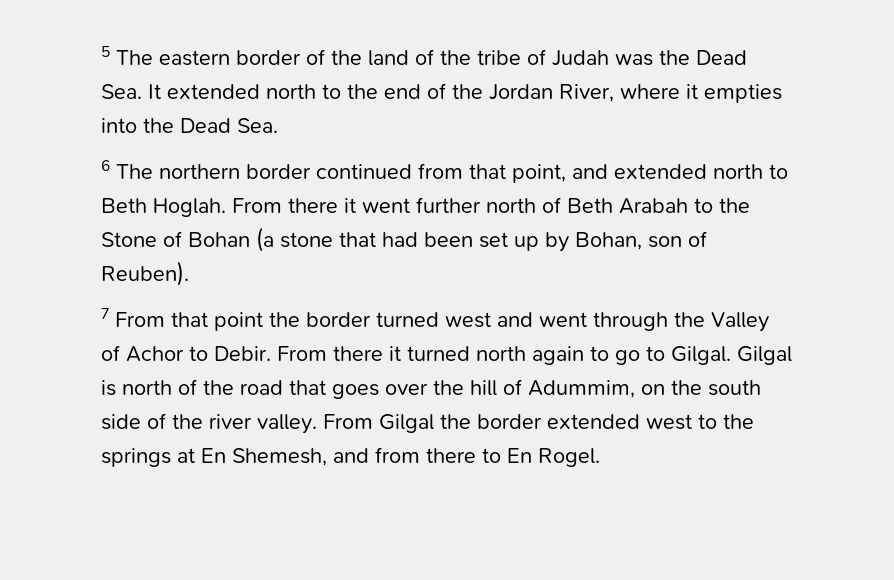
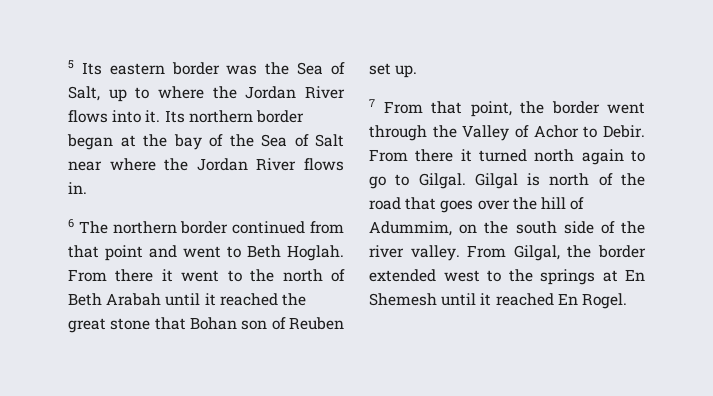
- 5 The eastern border of the land of the tribe of Judah was the Dead Sea. It extended north to the end of the Jordan River, where it empties into the Dead Sea.
+ 5 Its eastern border was the Sea of Salt, up to where the Jordan River flows into it. Its northern border began at the bay of the Sea of Salt near where the Jordan River flows in.
- 6 The northern border continued from that point, and extended north to Beth Hoglah.
+ 6 The northern border continued from that point and went to Beth Hoglah.
- From there it went further north of Beth Arabah to the Stone of Bohan (a stone that had been set up by Bohan, son of Reuben).
+ From there it went to the north of Beth Arabah until it reached the great stone that Bohan son of Reuben set up.
- 7 From that point the border turned west and went through the Valley of Achor to Debir.
+ 7 From that point, the border went through the Valley of Achor to Debir.
- From Gilgal the border extended west to the springs at En Shemesh, and from there to En Rogel.
+ From Gilgal, the border extended west to the springs at En Shemesh until it reached En Rogel.

